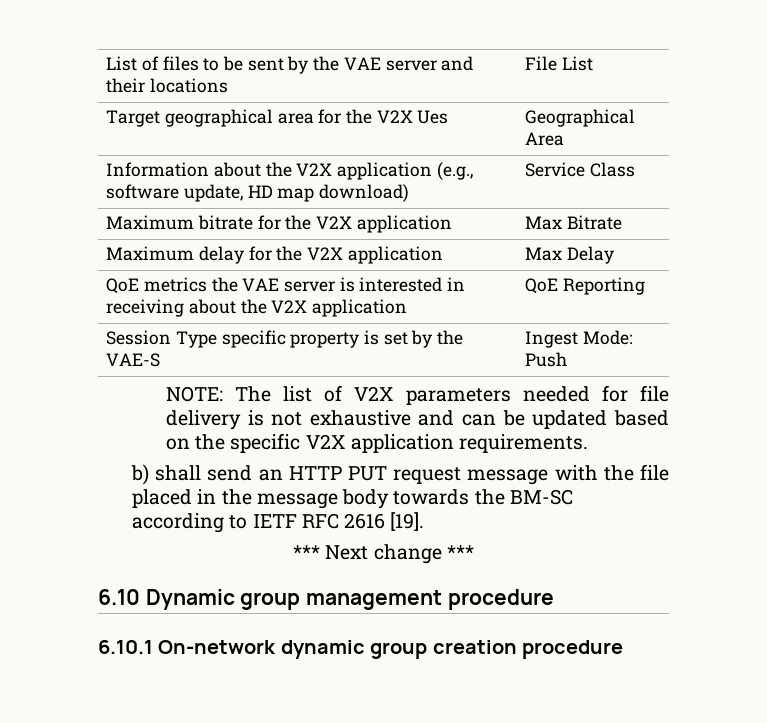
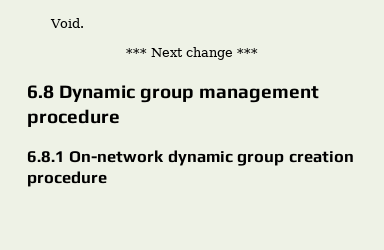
- List of files to be sent by the VAE server and their locations | File List
- Target geographical area for the V2X Ues | Geographical Area
- Information about the V2X application (e.g., software update, HD map download) | Service Class
- Maximum bitrate for the V2X application | Max Bitrate
- Maximum delay for the V2X application | Max Delay
- QoE metrics the VAE server is interested in receiving about the V2X application | QoE Reporting
- Session Type specific property is set by the VAE-S | Ingest Mode: Push
- NOTE: The list of V2X parameters needed for file delivery is not exhaustive and can be updated based on the specific V2X application requirements.
- b) shall send an HTTP PUT request message with the file placed in the message body towards the BM-SC according to IETF RFC 2616 [19].
+ Void.
- 6.10 Dynamic group management procedure
+ 6.8 Dynamic group management procedure
- 6.10.1 On-network dynamic group creation procedure
+ 6.8.1 On-network dynamic group creation procedure

